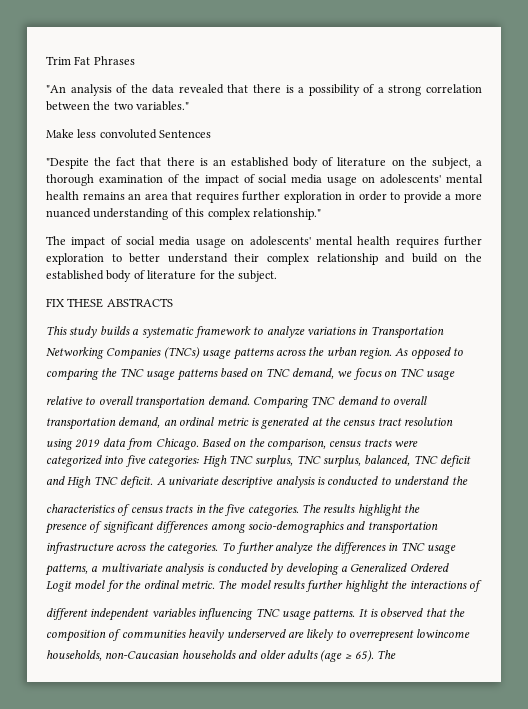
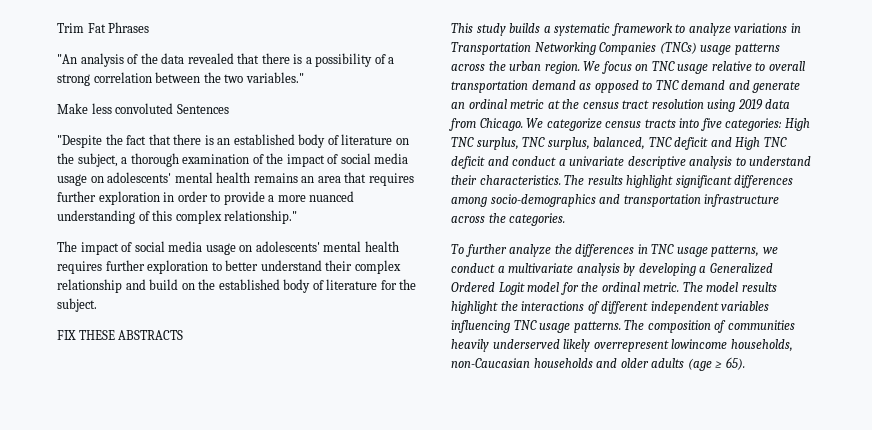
- This study builds a systematic framework to analyze variations in Transportation
- Networking Companies (TNCs) usage patterns across the urban region.
+ This study builds a systematic framework to analyze variations in Transportation Networking Companies (TNCs) usage patterns across the urban region.
- As opposed to
- comparing the TNC usage patterns based on TNC demand, we focus on TNC usage
- relative to overall transportation demand. Comparing TNC demand to overall
- transportation demand, an ordinal metric is generated at the census tract resolution
- using 2019 data from Chicago.
+ We focus on TNC usage relative to overall transportation demand as opposed to TNC demand and generate an ordinal metric at the census tract resolution using 2019 data from Chicago.
- Based on the comparison, census tracts were
- categorized into five categories: High TNC surplus, TNC surplus, balanced, TNC deficit
- and High TNC deficit. A univariate descriptive analysis is conducted to understand the
- characteristics of census tracts in the five categories. The results highlight the
- presence of significant differences among socio-demographics and transportation
- infrastructure across the categories. To further analyze the differences in TNC usage
- patterns, a multivariate analysis is conducted by developing a Generalized Ordered
- Logit model for the ordinal metric.
+ We categorize census tracts into five categories: High TNC surplus, TNC surplus, balanced, TNC deficit and High TNC deficit and conduct a univariate descriptive analysis to understand their characteristics. The results highlight significant differences among socio-demographics and transportation infrastructure across the categories.
+ To further analyze the differences in TNC usage patterns, we conduct a multivariate analysis by developing a Generalized Ordered Logit model for the ordinal metric.
- The model results further highlight the interactions of
- different independent variables influencing TNC usage patterns.
+ The model results highlight the interactions of different independent variables influencing TNC usage patterns.
- It is observed that the
- composition of communities heavily underserved are likely to overrepresent lowincome
- households, non-Caucasian households and older adults (age ≥ 65). The
+ The composition of communities heavily underserved likely overrepresent lowincome households, non-Caucasian households and older adults (age ≥ 65).

